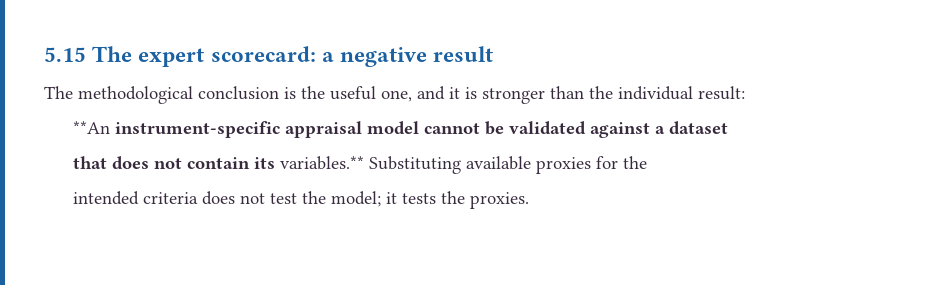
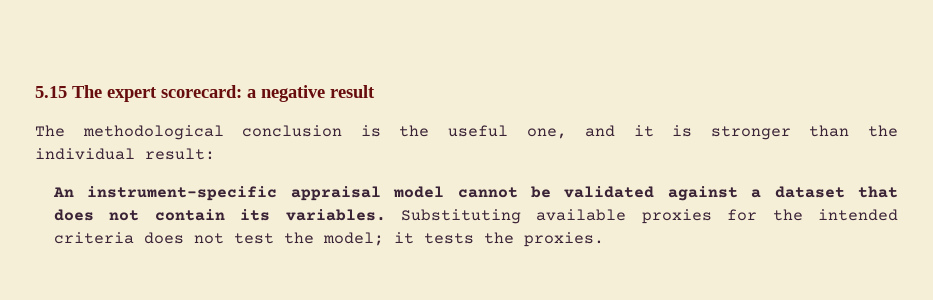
- **An instrument-specific appraisal model cannot be validated against a dataset
- that does not contain its variables.** Substituting available proxies for the
- intended criteria does not test the model; it tests the proxies.
+ An instrument-specific appraisal model cannot be validated against a dataset that does not contain its variables. Substituting available proxies for the intended criteria does not test the model; it tests the proxies.

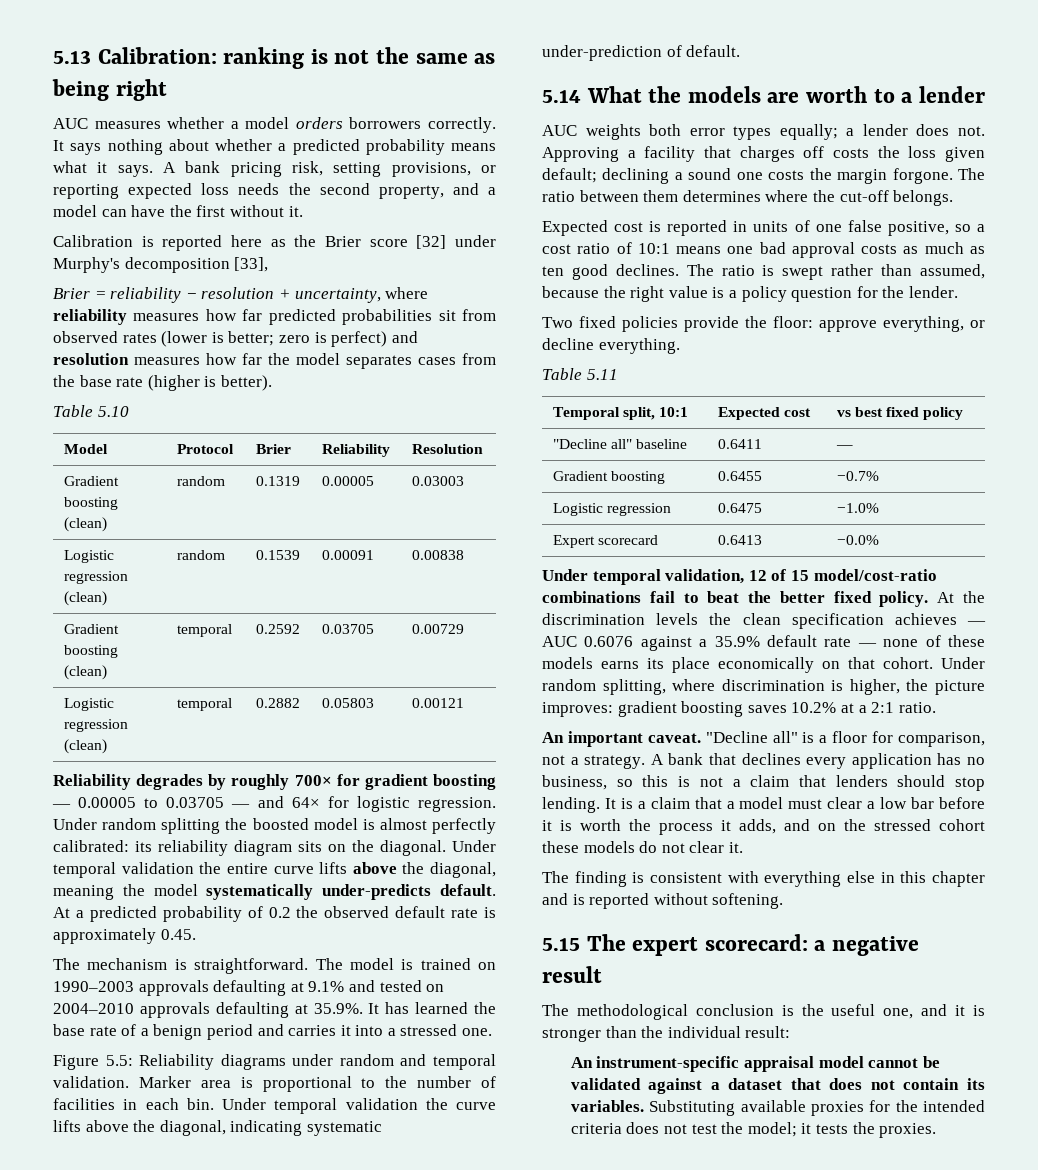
+ 5.13 Calibration: ranking is not the same as being right
+ AUC measures whether a model orders borrowers correctly. It says nothing about whether a predicted probability means what it says. A bank pricing risk, setting provisions, or reporting expected loss needs the second property, and a model can have the first without it.
+ Calibration is reported here as the Brier score [32] under Murphy's decomposition [33],
+ Brier = reliability − resolution + uncertainty, where reliability measures how far predicted probabilities sit from observed rates (lower is better; zero is perfect) and resolution measures how far the model separates cases from the base rate (higher is better).
+ Table 5.10
+ Model | Protocol | Brier | Reliability | Resolution
+ Gradient boosting (clean) | random | 0.1319 | 0.00005 | 0.03003
+ Logistic regression (clean) | random | 0.1539 | 0.00091 | 0.00838
+ Gradient boosting (clean) | temporal | 0.2592 | 0.03705 | 0.00729
+ Logistic regression (clean) | temporal | 0.2882 | 0.05803 | 0.00121
+ Reliability degrades by roughly 700× for gradient boosting — 0.00005 to 0.03705 — and 64× for logistic regression. Under random splitting the boosted model is almost perfectly calibrated: its reliability diagram sits on the diagonal. Under temporal validation the entire curve lifts above the diagonal, meaning the model systematically under-predicts default. At a predicted probability of 0.2 the observed default rate is approximately 0.45.
+ The mechanism is straightforward. The model is trained on 1990–2003 approvals defaulting at 9.1% and tested on 2004–2010 approvals defaulting at 35.9%. It has learned the base rate of a benign period and carries it into a stressed one.
+ Figure 5.5: Reliability diagrams under random and temporal validation. Marker area is proportional to the number of facilities in each bin. Under temporal validation the curve lifts above the diagonal, indicating systematic under-prediction of default.
+ 5.14 What the models are worth to a lender
+ AUC weights both error types equally; a lender does not. Approving a facility that charges off costs the loss given default; declining a sound one costs the margin forgone. The ratio between them determines where the cut-off belongs.
+ Expected cost is reported in units of one false positive, so a cost ratio of 10:1 means one bad approval costs as much as ten good declines. The ratio is swept rather than assumed, because the right value is a policy question for the lender.
+ Two fixed policies provide the floor: approve everything, or decline everything.
+ Table 5.11
+ Temporal split, 10:1 | Expected cost | vs best fixed policy
+ "Decline all" baseline | 0.6411 | —
+ Gradient boosting | 0.6455 | −0.7%
+ Logistic regression | 0.6475 | −1.0%
+ Expert scorecard | 0.6413 | −0.0%
+ Under temporal validation, 12 of 15 model/cost-ratio combinations fail to beat the better fixed policy. At the discrimination levels the clean specification achieves — AUC 0.6076 against a 35.9% default rate — none of these models earns its place economically on that cohort. Under random splitting, where discrimination is higher, the picture improves: gradient boosting saves 10.2% at a 2:1 ratio.
+ An important caveat. "Decline all" is a floor for comparison, not a strategy. A bank that declines every application has no business, so this is not a claim that lenders should stop lending. It is a claim that a model must clear a low bar before it is worth the process it adds, and on the stressed cohort these models do not clear it.
+ The finding is consistent with everything else in this chapter and is reported without softening.

